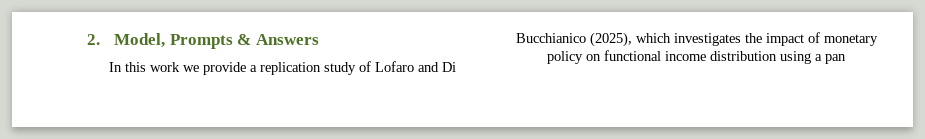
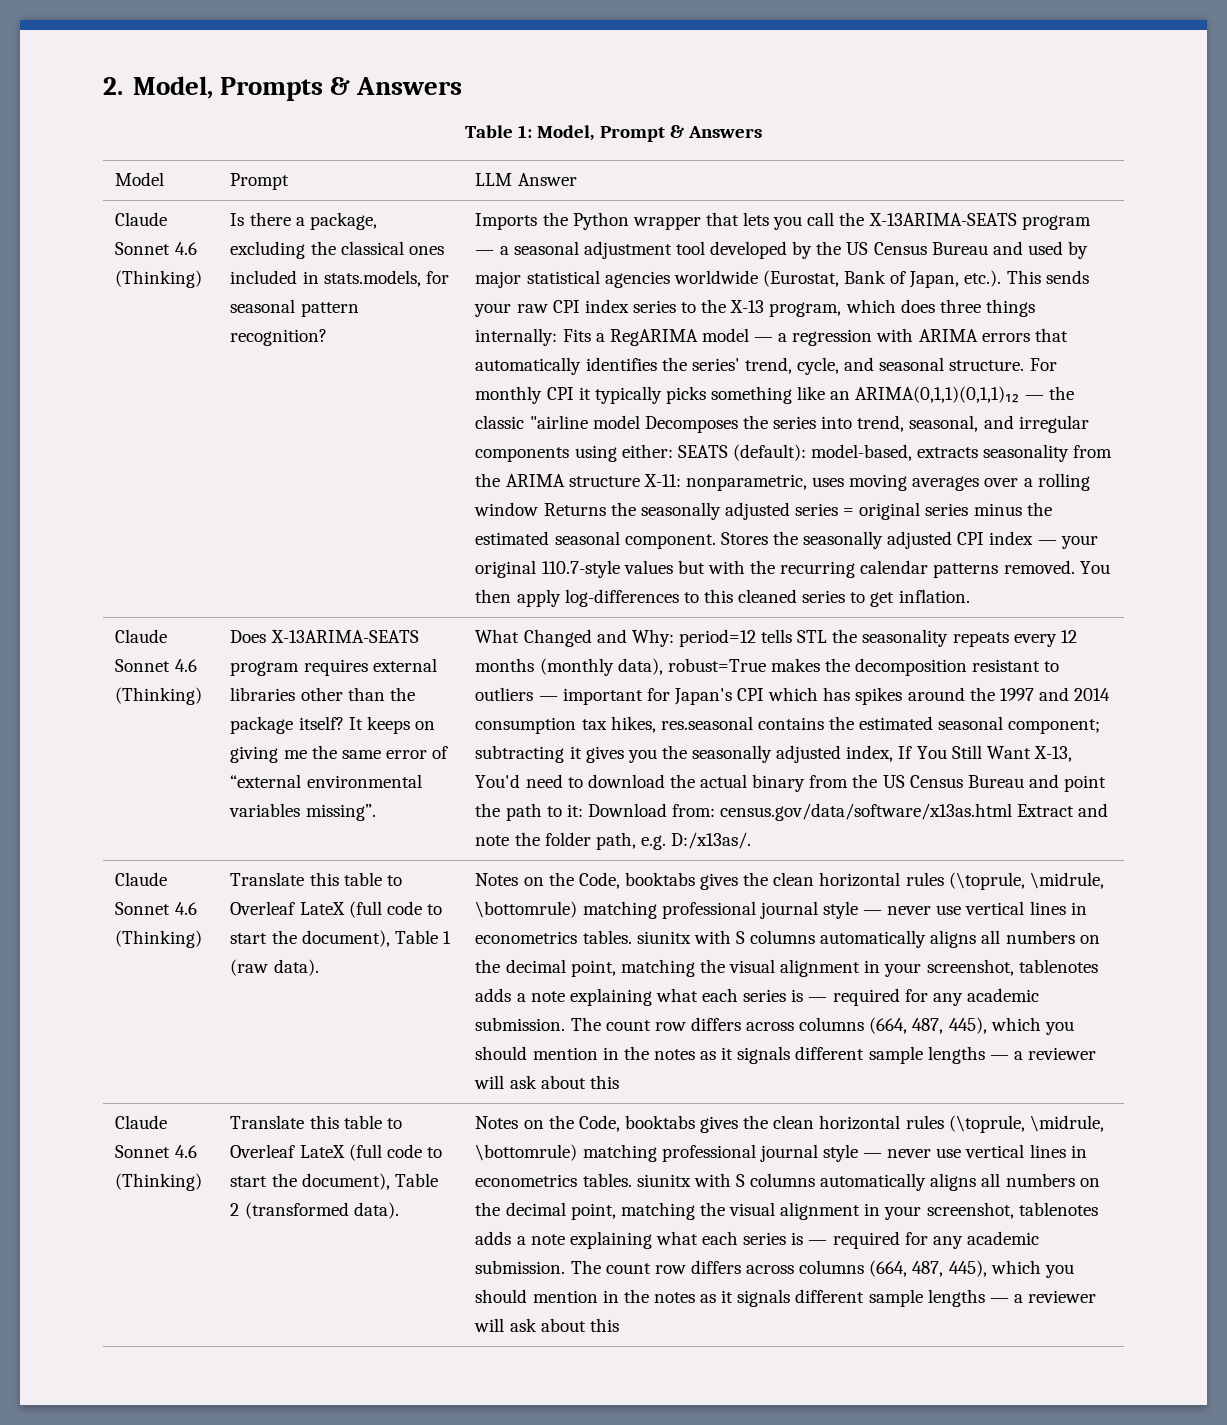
- In this work we provide a replication study of Lofaro and Di Bucchianico (2025), which investigates the impact of monetary policy on functional income distribution using a pan
+ Table 1: Model, Prompt & Answers
+ Model | Prompt | LLM Answer
+ Claude Sonnet 4.6 (Thinking) | Is there a package, excluding the classical ones included in stats.models, for seasonal pattern recognition? | Imports the Python wrapper that lets you call the X-13ARIMA-SEATS program — a seasonal adjustment tool developed by the US Census Bureau and used by major statistical agencies worldwide (Eurostat, Bank of Japan, etc.). This sends your raw CPI index series to the X-13 program, which does three things internally: Fits a RegARIMA model — a regression with ARIMA errors that automatically identifies the series' trend, cycle, and seasonal structure. For monthly CPI it typically picks something like an ARIMA(0,1,1)(0,1,1)₁₂ — the classic "airline model Decomposes the series into trend, seasonal, and irregular components using either: SEATS (default): model-based, extracts seasonality from the ARIMA structure X-11: nonparametric, uses moving averages over a rolling window Returns the seasonally adjusted series = original series minus the estimated seasonal component. Stores the seasonally adjusted CPI index — your original 110.7-style values but with the recurring calendar patterns removed. You then apply log-differences to this cleaned series to get inflation.
+ Claude Sonnet 4.6 (Thinking) | Does X-13ARIMA-SEATS program requires external libraries other than the package itself? It keeps on giving me the same error of “external environmental variables missing”. | What Changed and Why: period=12 tells STL the seasonality repeats every 12 months (monthly data), robust=True makes the decomposition resistant to outliers — important for Japan's CPI which has spikes around the 1997 and 2014 consumption tax hikes, res.seasonal contains the estimated seasonal component; subtracting it gives you the seasonally adjusted index, If You Still Want X-13, You'd need to download the actual binary from the US Census Bureau and point the path to it: Download from: census.gov/data/software/x13as.html Extract and note the folder path, e.g. D:/x13as/.
+ Claude Sonnet 4.6 (Thinking) | Translate this table to Overleaf LateX (full code to start the document), Table 1 (raw data). | Notes on the Code, booktabs gives the clean horizontal rules (\toprule, \midrule, \bottomrule) matching professional journal style — never use vertical lines in econometrics tables. siunitx with S columns automatically aligns all numbers on the decimal point, matching the visual alignment in your screenshot, tablenotes adds a note explaining what each series is — required for any academic submission. The count row differs across columns (664, 487, 445), which you should mention in the notes as it signals different sample lengths — a reviewer will ask about this
+ Claude Sonnet 4.6 (Thinking) | Translate this table to Overleaf LateX (full code to start the document), Table 2 (transformed data). | Notes on the Code, booktabs gives the clean horizontal rules (\toprule, \midrule, \bottomrule) matching professional journal style — never use vertical lines in econometrics tables. siunitx with S columns automatically aligns all numbers on the decimal point, matching the visual alignment in your screenshot, tablenotes adds a note explaining what each series is — required for any academic submission. The count row differs across columns (664, 487, 445), which you should mention in the notes as it signals different sample lengths — a reviewer will ask about this

